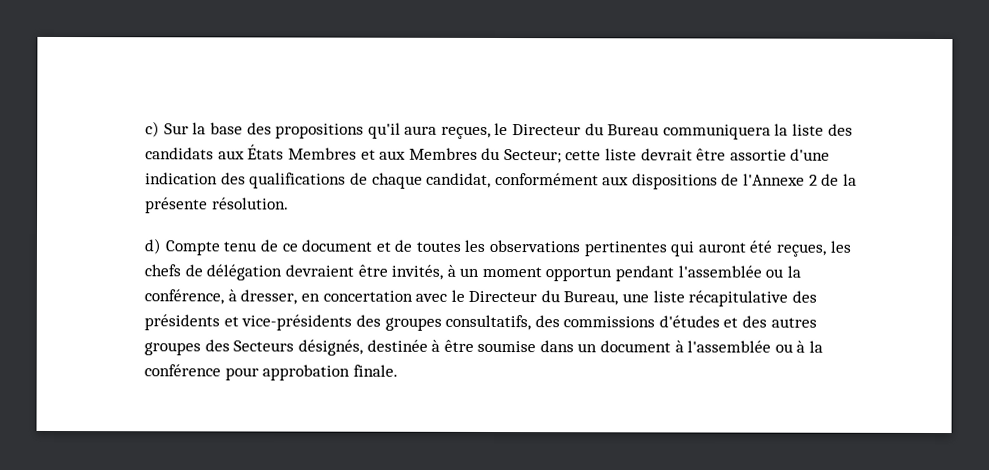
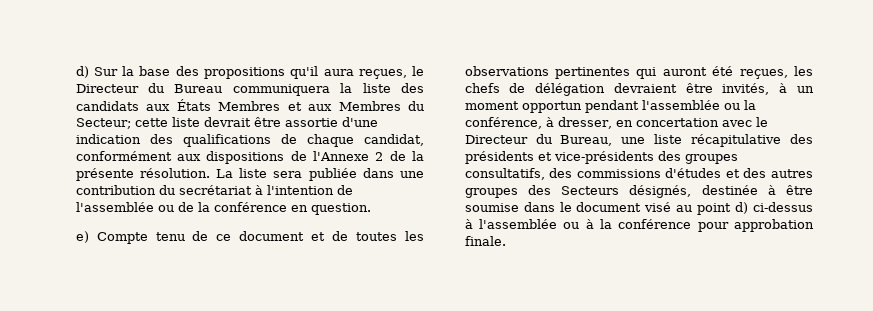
- c) Sur la base des propositions qu'il aura reçues, le Directeur du Bureau communiquera la liste des candidats aux États Membres et aux Membres du Secteur;
+ d) Sur la base des propositions qu'il aura reçues, le Directeur du Bureau communiquera la liste des candidats aux États Membres et aux Membres du Secteur;
- cette liste devrait être assortie d'une indication des qualifications de chaque candidat, conformément aux dispositions de l'Annexe 2 de la présente résolution.
- d) Compte tenu de ce document et de toutes les observations pertinentes qui auront été reçues, les chefs de délégation devraient être invités, à un moment opportun pendant l'assemblée ou la conférence, à dresser, en concertation avec le Directeur du Bureau, une liste récapitulative des présidents et vice-présidents des groupes consultatifs, des commissions d'études et des autres groupes des Secteurs désignés, destinée à être soumise dans un document à l'assemblée ou à la conférence pour approbation finale.
+ cette liste devrait être assortie d'une indication des qualifications de chaque candidat, conformément aux dispositions de l'Annexe 2 de la présente résolution. La liste sera publiée dans une contribution du secrétariat à l'intention de l'assemblée ou de la conférence en question.
+ e) Compte tenu de ce document et de toutes les observations pertinentes qui auront été reçues, les chefs de délégation devraient être invités, à un moment opportun pendant l'assemblée ou la conférence, à dresser, en concertation avec le Directeur du Bureau, une liste récapitulative des présidents et vice-présidents des groupes consultatifs, des commissions d'études et des autres groupes des Secteurs désignés, destinée à être soumise dans le document visé au point d) ci-dessus à l'assemblée ou à la conférence pour approbation finale.

